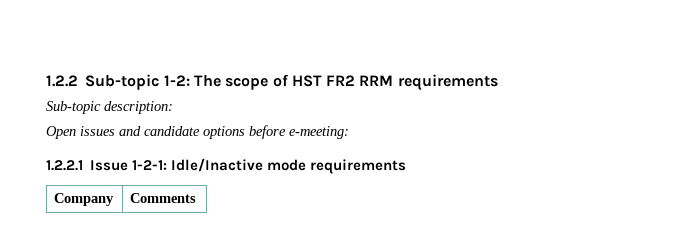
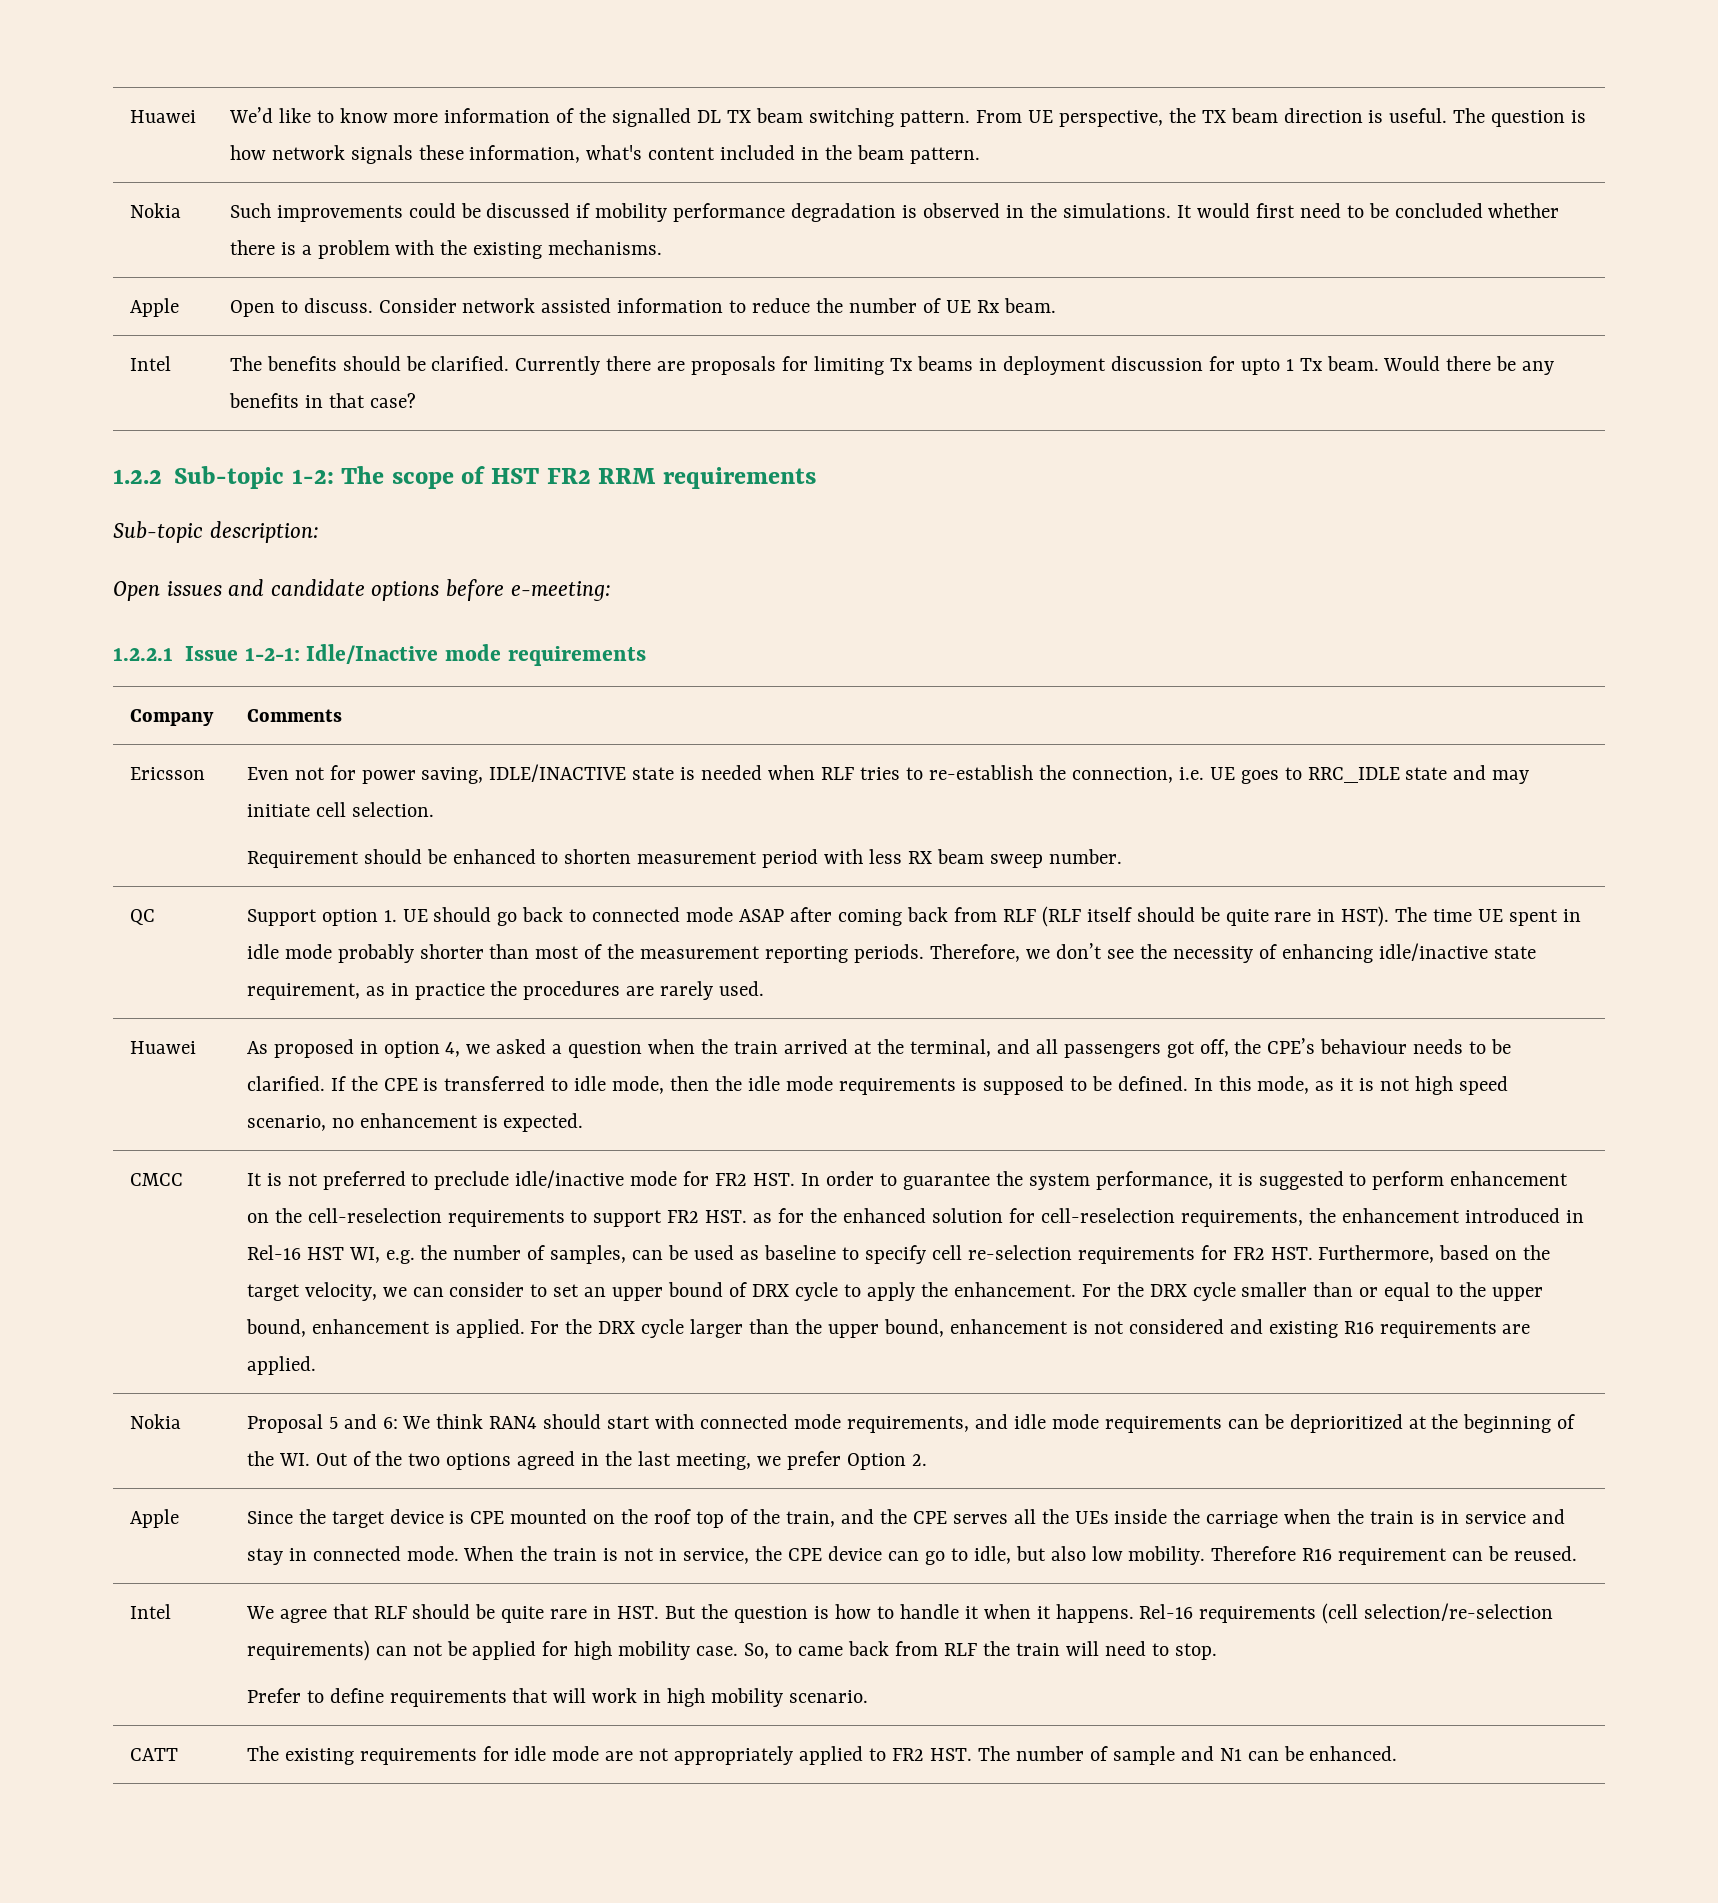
+ Huawei | We’d like to know more information of the signalled DL TX beam switching pattern. From UE perspective, the TX beam direction is useful. The question is how network signals these information, what's content included in the beam pattern.
+ Nokia | Such improvements could be discussed if mobility performance degradation is observed in the simulations. It would first need to be concluded whether there is a problem with the existing mechanisms.
+ Apple | Open to discuss. Consider network assisted information to reduce the number of UE Rx beam.
+ Intel | The benefits should be clarified. Currently there are proposals for limiting Tx beams in deployment discussion for upto 1 Tx beam. Would there be any benefits in that case?
+ Ericsson | Even not for power saving, IDLE/INACTIVE state is needed when RLF tries to re-establish the connection, i.e. UE goes to RRC_IDLE state and may initiate cell selection.
+ Requirement should be enhanced to shorten measurement period with less RX beam sweep number.
+ QC | Support option 1. UE should go back to connected mode ASAP after coming back from RLF (RLF itself should be quite rare in HST). The time UE spent in idle mode probably shorter than most of the measurement reporting periods. Therefore, we don’t see the necessity of enhancing idle/inactive state requirement, as in practice the procedures are rarely used.
+ Huawei | As proposed in option 4, we asked a question when the train arrived at the terminal, and all passengers got off, the CPE’s behaviour needs to be clarified. If the CPE is transferred to idle mode, then the idle mode requirements is supposed to be defined. In this mode, as it is not high speed scenario, no enhancement is expected.
+ CMCC | It is not preferred to preclude idle/inactive mode for FR2 HST. In order to guarantee the system performance, it is suggested to perform enhancement on the cell-reselection requirements to support FR2 HST. as for the enhanced solution for cell-reselection requirements, the enhancement introduced in Rel-16 HST WI, e.g. the number of samples, can be used as baseline to specify cell re-selection requirements for FR2 HST. Furthermore, based on the target velocity, we can consider to set an upper bound of DRX cycle to apply the enhancement. For the DRX cycle smaller than or equal to the upper bound, enhancement is applied. For the DRX cycle larger than the upper bound, enhancement is not considered and existing R16 requirements are applied.
+ Nokia | Proposal 5 and 6: We think RAN4 should start with connected mode requirements, and idle mode requirements can be deprioritized at the beginning of the WI. Out of the two options agreed in the last meeting, we prefer Option 2.
+ Apple | Since the target device is CPE mounted on the roof top of the train, and the CPE serves all the UEs inside the carriage when the train is in service and stay in connected mode. When the train is not in service, the CPE device can go to idle, but also low mobility. Therefore R16 requirement can be reused.
+ Intel | We agree that RLF should be quite rare in HST. But the question is how to handle it when it happens. Rel-16 requirements (cell selection/re-selection requirements) can not be applied for high mobility case. So, to came back from RLF the train will need to stop.
+ Prefer to define requirements that will work in high mobility scenario.
+ CATT | The existing requirements for idle mode are not appropriately applied to FR2 HST. The number of sample and N1 can be enhanced.

